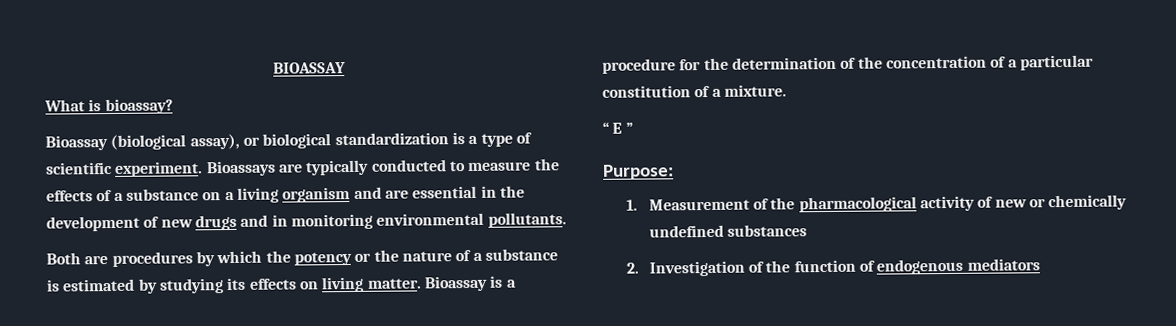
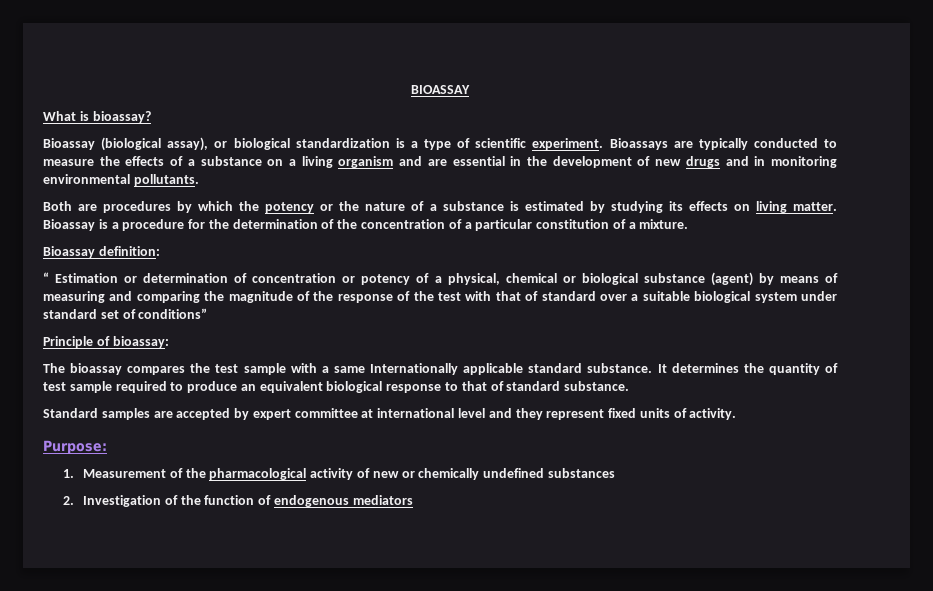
- “ E ”
+ Bioassay definition:
+ “ Estimation or determination of concentration or potency of a physical, chemical or biological substance (agent) by means of measuring and comparing the magnitude of the response of the test with that of standard over a suitable biological system under standard set of conditions”
+ Principle of bioassay:
+ The bioassay compares the test sample with a same Internationally applicable standard substance. It determines the quantity of test sample required to produce an equivalent biological response to that of standard substance.
+ Standard samples are accepted by expert committee at international level and they represent fixed units of activity.

